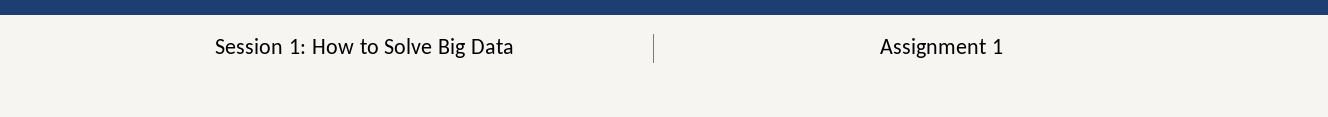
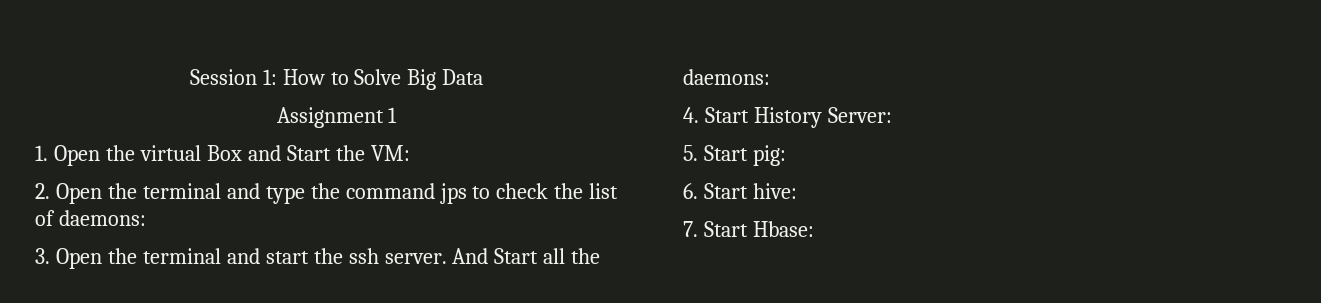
+ 1. Open the virtual Box and Start the VM:
+ 2. Open the terminal and type the command jps to check the list of daemons:
+ 3. Open the terminal and start the ssh server. And Start all the daemons:
+ 4. Start History Server:
+ 5. Start pig:
+ 6. Start hive:
+ 7. Start Hbase:

